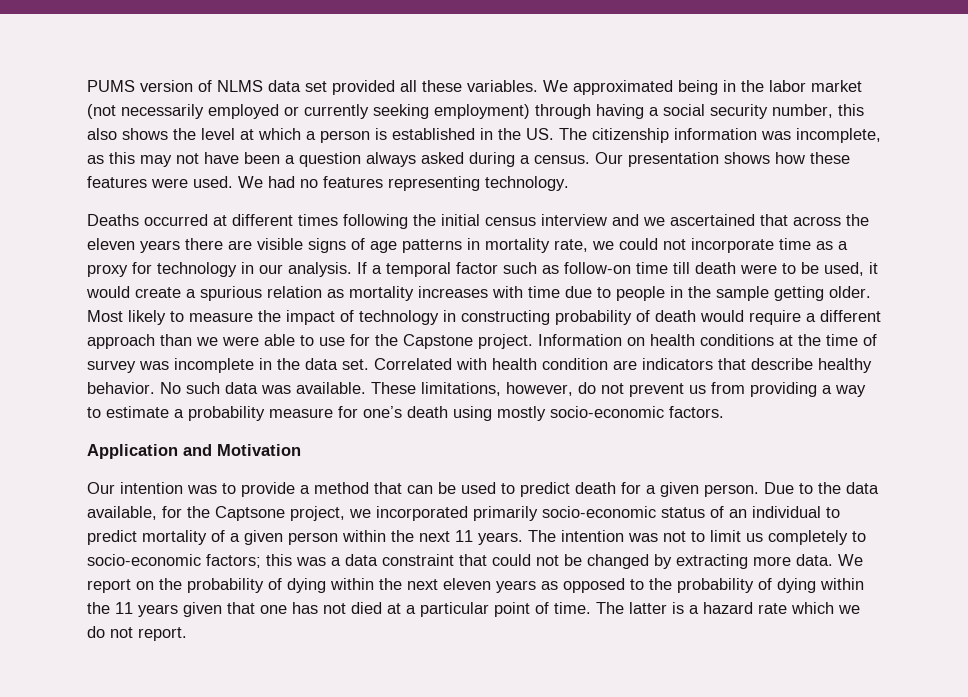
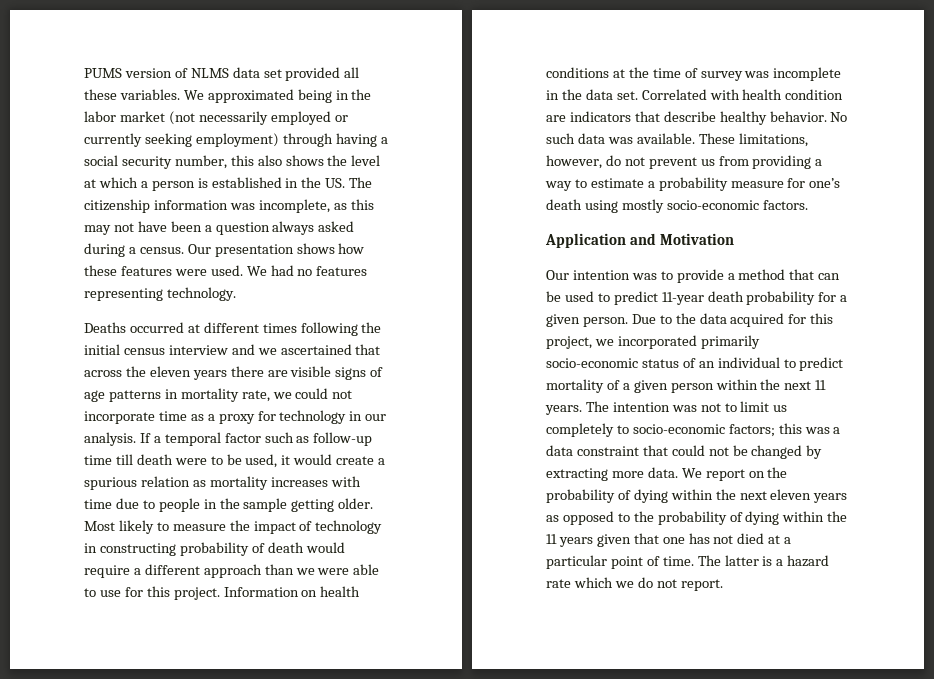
- If a temporal factor such as follow-on time till death were to be used, it would create a spurious relation as mortality increases with time due to people in the sample getting older.
+ If a temporal factor such as follow-up time till death were to be used, it would create a spurious relation as mortality increases with time due to people in the sample getting older.
- Most likely to measure the impact of technology in constructing probability of death would require a different approach than we were able to use for the Capstone project.
+ Most likely to measure the impact of technology in constructing probability of death would require a different approach than we were able to use for this project.
- Our intention was to provide a method that can be used to predict death for a given person.
+ Our intention was to provide a method that can be used to predict 11-year death probability for a given person.
- Due to the data available, for the Captsone project, we incorporated primarily socio-economic status of an individual to predict mortality of a given person within the next 11 years.
+ Due to the data acquired for this project, we incorporated primarily socio-economic status of an individual to predict mortality of a given person within the next 11 years.

